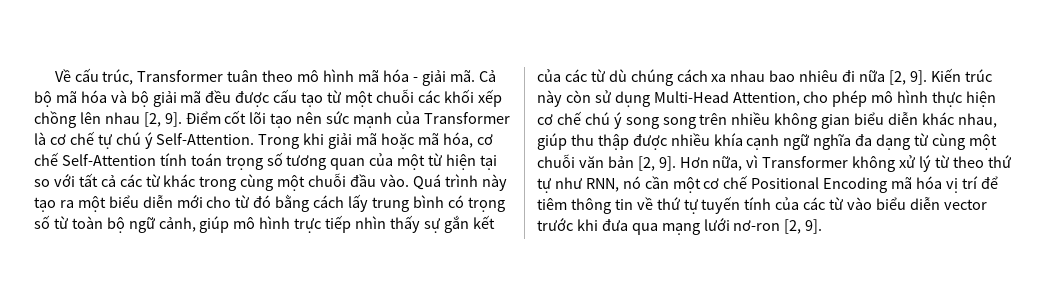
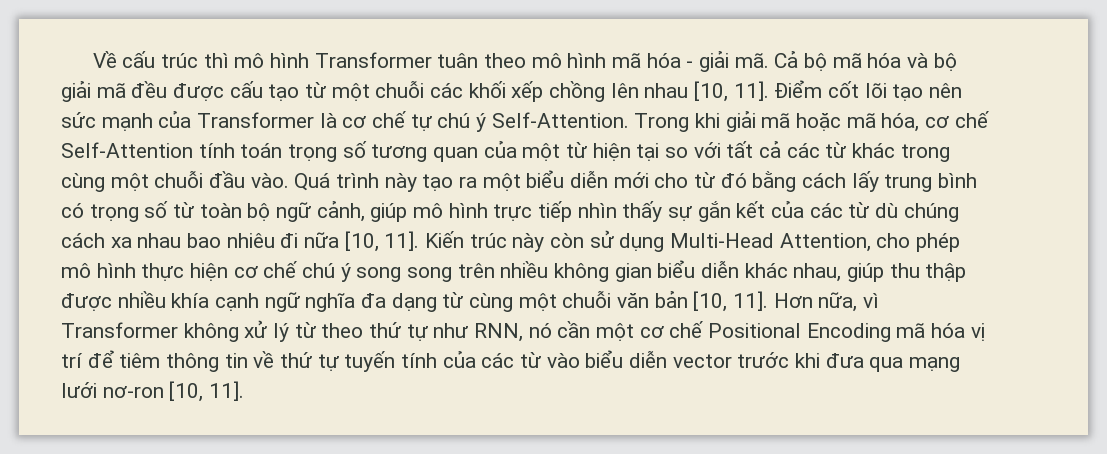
- Về cấu trúc, Transformer tuân theo mô hình mã hóa - giải mã.
+ Về cấu trúc thì mô hình Transformer tuân theo mô hình mã hóa - giải mã.
- Cả bộ mã hóa và bộ giải mã đều được cấu tạo từ một chuỗi các khối xếp chồng lên nhau [2, 9].
+ Cả bộ mã hóa và bộ giải mã đều được cấu tạo từ một chuỗi các khối xếp chồng lên nhau [10, 11].
- Quá trình này tạo ra một biểu diễn mới cho từ đó bằng cách lấy trung bình có trọng số từ toàn bộ ngữ cảnh, giúp mô hình trực tiếp nhìn thấy sự gắn kết của các từ dù chúng cách xa nhau bao nhiêu đi nữa [2, 9].
+ Quá trình này tạo ra một biểu diễn mới cho từ đó bằng cách lấy trung bình có trọng số từ toàn bộ ngữ cảnh, giúp mô hình trực tiếp nhìn thấy sự gắn kết của các từ dù chúng cách xa nhau bao nhiêu đi nữa [10, 11].
- Kiến trúc này còn sử dụng Multi-Head Attention, cho phép mô hình thực hiện cơ chế chú ý song song trên nhiều không gian biểu diễn khác nhau, giúp thu thập được nhiều khía cạnh ngữ nghĩa đa dạng từ cùng một chuỗi văn bản [2, 9].
+ Kiến trúc này còn sử dụng Multi-Head Attention, cho phép mô hình thực hiện cơ chế chú ý song song trên nhiều không gian biểu diễn khác nhau, giúp thu thập được nhiều khía cạnh ngữ nghĩa đa dạng từ cùng một chuỗi văn bản [10, 11].
- Hơn nữa, vì Transformer không xử lý từ theo thứ tự như RNN, nó cần một cơ chế Positional Encoding mã hóa vị trí để tiêm thông tin về thứ tự tuyến tính của các từ vào biểu diễn vector trước khi đưa qua mạng lưới nơ-ron [2, 9].
+ Hơn nữa, vì Transformer không xử lý từ theo thứ tự như RNN, nó cần một cơ chế Positional Encoding mã hóa vị trí để tiêm thông tin về thứ tự tuyến tính của các từ vào biểu diễn vector trước khi đưa qua mạng lưới nơ-ron [10, 11].

